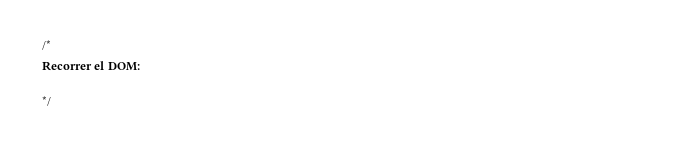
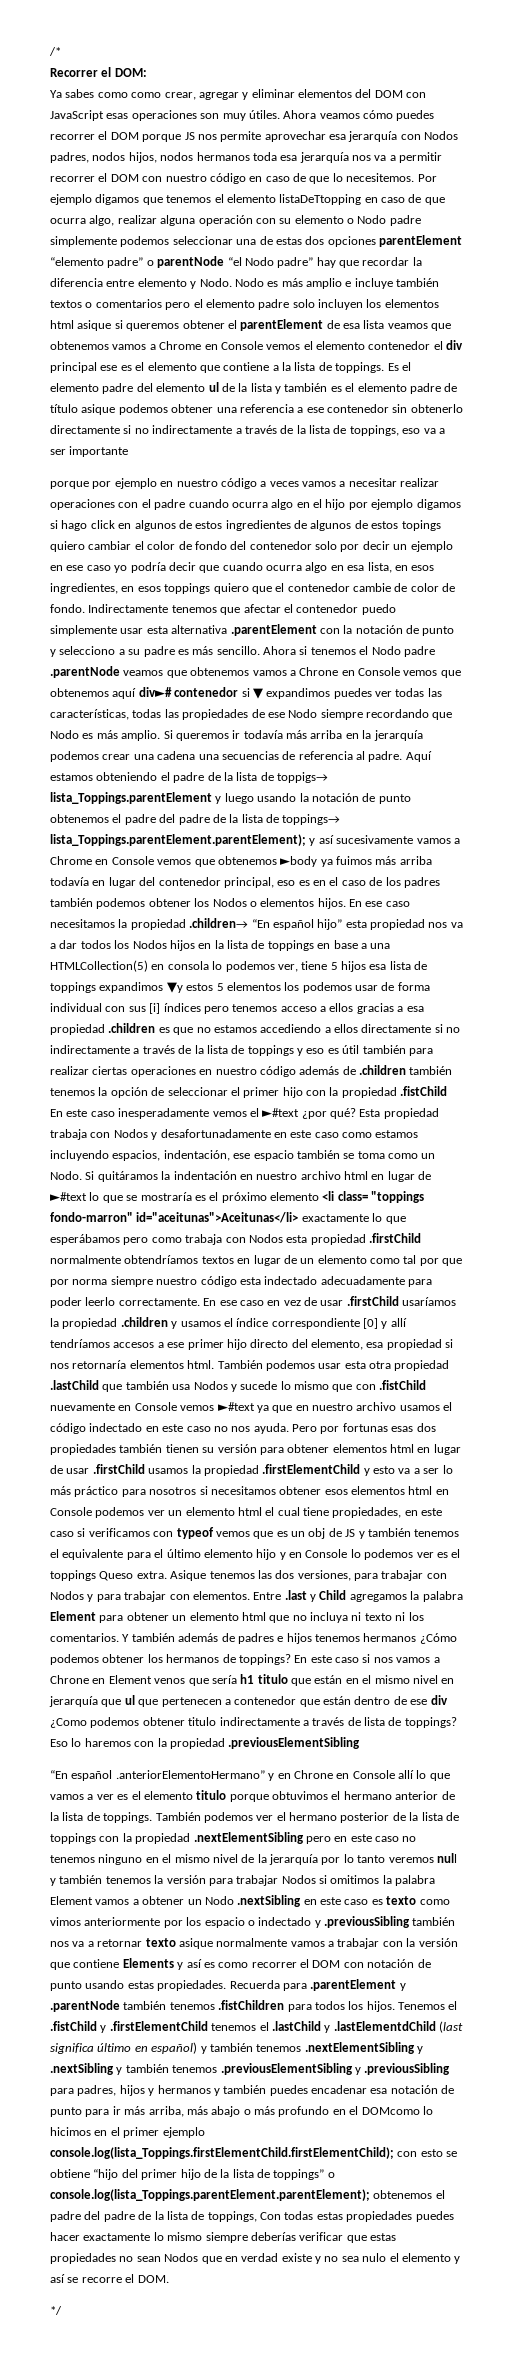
+ Ya sabes como como crear, agregar y eliminar elementos del DOM con JavaScript esas operaciones son muy útiles. Ahora veamos cómo puedes recorrer el DOM porque JS nos permite aprovechar esa jerarquía con Nodos padres, nodos hijos, nodos hermanos toda esa jerarquía nos va a permitir recorrer el DOM con nuestro código en caso de que lo necesitemos. Por ejemplo digamos que tenemos el elemento listaDeTtopping en caso de que ocurra algo, realizar alguna operación con su elemento o Nodo padre simplemente podemos seleccionar una de estas dos opciones parentElement “elemento padre” o parentNode “el Nodo padre” hay que recordar la diferencia entre elemento y Nodo. Nodo es más amplio e incluye también textos o comentarios pero el elemento padre solo incluyen los elementos html asique si queremos obtener el parentElement de esa lista veamos que obtenemos vamos a Chrome en Console vemos el elemento contenedor el div principal ese es el elemento que contiene a la lista de toppings. Es el elemento padre del elemento ul de la lista y también es el elemento padre de título asique podemos obtener una referencia a ese contenedor sin obtenerlo directamente si no indirectamente a través de la lista de toppings, eso va a ser importante
+ porque por ejemplo en nuestro código a veces vamos a necesitar realizar operaciones con el padre cuando ocurra algo en el hijo por ejemplo digamos si hago click en algunos de estos ingredientes de algunos de estos topings quiero cambiar el color de fondo del contenedor solo por decir un ejemplo en ese caso yo podría decir que cuando ocurra algo en esa lista, en esos ingredientes, en esos toppings quiero que el contenedor cambie de color de fondo. Indirectamente tenemos que afectar el contenedor puedo simplemente usar esta alternativa .parentElement con la notación de punto y selecciono a su padre es más sencillo. Ahora si tenemos el Nodo padre .parentNode veamos que obtenemos vamos a Chrone en Console vemos que obtenemos aquí div►# contenedor si ▼ expandimos puedes ver todas las características, todas las propiedades de ese Nodo siempre recordando que Nodo es más amplio. Si queremos ir todavía más arriba en la jerarquía podemos crear una cadena una secuencias de referencia al padre. Aquí estamos obteniendo el padre de la lista de toppigs→ lista_Toppings.parentElement y luego usando la notación de punto obtenemos el padre del padre de la lista de toppings→ lista_Toppings.parentElement.parentElement); y así sucesivamente vamos a Chrome en Console vemos que obtenemos ►body ya fuimos más arriba todavía en lugar del contenedor principal, eso es en el caso de los padres también podemos obtener los Nodos o elementos hijos. En ese caso necesitamos la propiedad .children→ “En español hijo” esta propiedad nos va a dar todos los Nodos hijos en la lista de toppings en base a una HTMLCollection(5) en consola lo podemos ver, tiene 5 hijos esa lista de toppings expandimos ▼y estos 5 elementos los podemos usar de forma individual con sus [i] índices pero tenemos acceso a ellos gracias a esa propiedad .children es que no estamos accediendo a ellos directamente si no indirectamente a través de la lista de toppings y eso es útil también para realizar ciertas operaciones en nuestro código además de .children también tenemos la opción de seleccionar el primer hijo con la propiedad .fistChild En este caso inesperadamente vemos el ►#text ¿por qué? Esta propiedad trabaja con Nodos y desafortunadamente en este caso como estamos incluyendo espacios, indentación, ese espacio también se toma como un Nodo. Si quitáramos la indentación en nuestro archivo html en lugar de ►#text lo que se mostraría es el próximo elemento <li class= "toppings fondo-marron" id="aceitunas">Aceitunas</li> exactamente lo que esperábamos pero como trabaja con Nodos esta propiedad .firstChild normalmente obtendríamos textos en lugar de un elemento como tal por que por norma siempre nuestro código esta indectado adecuadamente para poder leerlo correctamente. En ese caso en vez de usar .firstChild usaríamos la propiedad .children y usamos el índice correspondiente [0] y allí tendríamos accesos a ese primer hijo directo del elemento, esa propiedad si nos retornaría elementos html. También podemos usar esta otra propiedad .lastChild que también usa Nodos y sucede lo mismo que con .fistChild nuevamente en Console vemos ►#text ya que en nuestro archivo usamos el código indectado en este caso no nos ayuda. Pero por fortunas esas dos propiedades también tienen su versión para obtener elementos html en lugar de usar .firstChild usamos la propiedad .firstElementChild y esto va a ser lo más práctico para nosotros si necesitamos obtener esos elementos html en Console podemos ver un elemento html el cual tiene propiedades, en este caso si verificamos con typeof vemos que es un obj de JS y también tenemos el equivalente para el último elemento hijo y en Console lo podemos ver es el toppings Queso extra. Asique tenemos las dos versiones, para trabajar con Nodos y para trabajar con elementos. Entre .last y Child agregamos la palabra Element para obtener un elemento html que no incluya ni texto ni los comentarios. Y también además de padres e hijos tenemos hermanos ¿Cómo podemos obtener los hermanos de toppings? En este caso si nos vamos a Chrone en Element venos que sería h1 titulo que están en el mismo nivel en jerarquía que ul que pertenecen a contenedor que están dentro de ese div ¿Como podemos obtener titulo indirectamente a través de lista de toppings? Eso lo haremos con la propiedad .previousElementSibling
+ “En español .anteriorElementoHermano” y en Chrone en Console allí lo que vamos a ver es el elemento titulo porque obtuvimos el hermano anterior de la lista de toppings. También podemos ver el hermano posterior de la lista de toppings con la propiedad .nextElementSibling pero en este caso no tenemos ninguno en el mismo nivel de la jerarquía por lo tanto veremos null y también tenemos la versión para trabajar Nodos si omitimos la palabra Element vamos a obtener un Nodo .nextSibling en este caso es texto como vimos anteriormente por los espacio o indectado y .previousSibling también nos va a retornar texto asique normalmente vamos a trabajar con la versión que contiene Elements y así es como recorrer el DOM con notación de punto usando estas propiedades. Recuerda para .parentElement y .parentNode también tenemos .fistChildren para todos los hijos. Tenemos el .fistChild y .firstElementChild tenemos el .lastChild y .lastElementdChild (last significa último en español) y también tenemos .nextElementSibling y .nextSibling y también tenemos .previousElementSibling y .previousSibling para padres, hijos y hermanos y también puedes encadenar esa notación de punto para ir más arriba, más abajo o más profundo en el DOMcomo lo hicimos en el primer ejemplo console.log(lista_Toppings.firstElementChild.firstElementChild); con esto se obtiene “hijo del primer hijo de la lista de toppings” o console.log(lista_Toppings.parentElement.parentElement); obtenemos el padre del padre de la lista de toppings, Con todas estas propiedades puedes hacer exactamente lo mismo siempre deberías verificar que estas propiedades no sean Nodos que en verdad existe y no sea nulo el elemento y así se recorre el DOM.

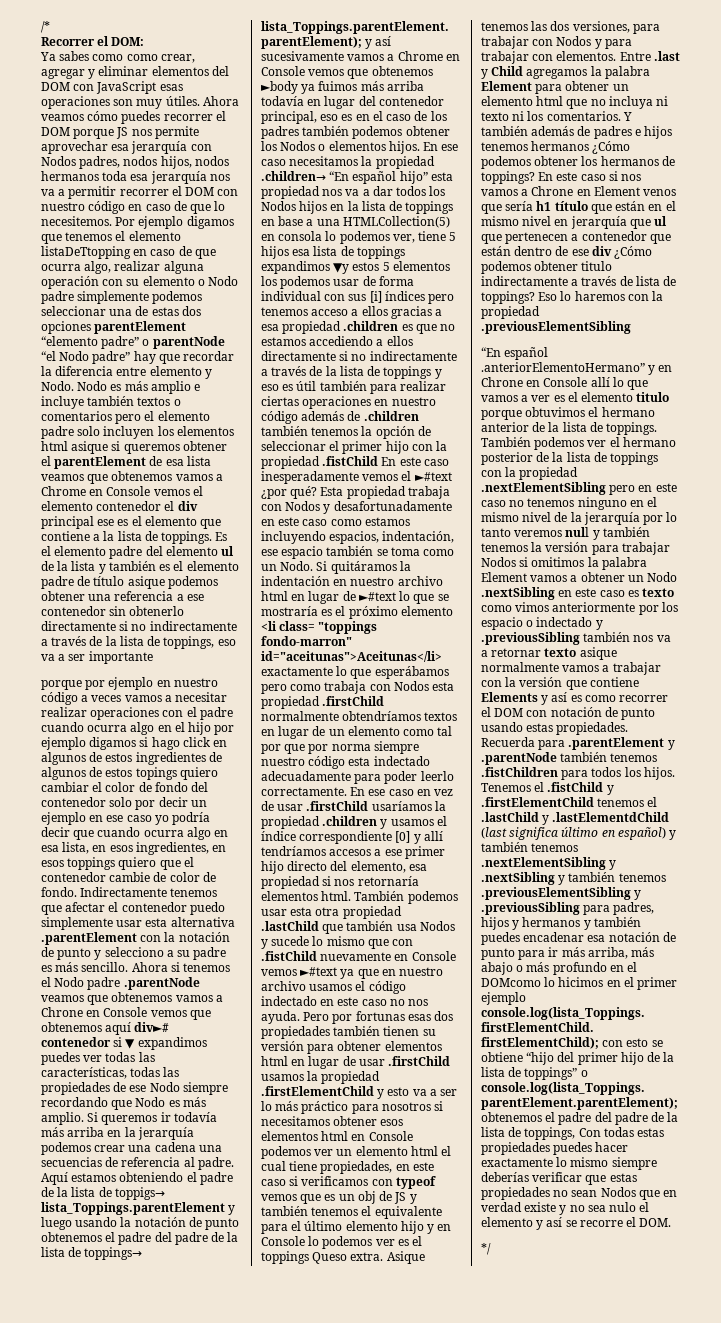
- En este caso si nos vamos a Chrone en Element venos que sería h1 titulo que están en el mismo nivel en jerarquía que ul que pertenecen a contenedor que están dentro de ese div ¿Como podemos obtener titulo indirectamente a través de lista de toppings?
+ En este caso si nos vamos a Chrone en Element venos que sería h1 título que están en el mismo nivel en jerarquía que ul que pertenecen a contenedor que están dentro de ese div ¿Cómo podemos obtener titulo indirectamente a través de lista de toppings?

